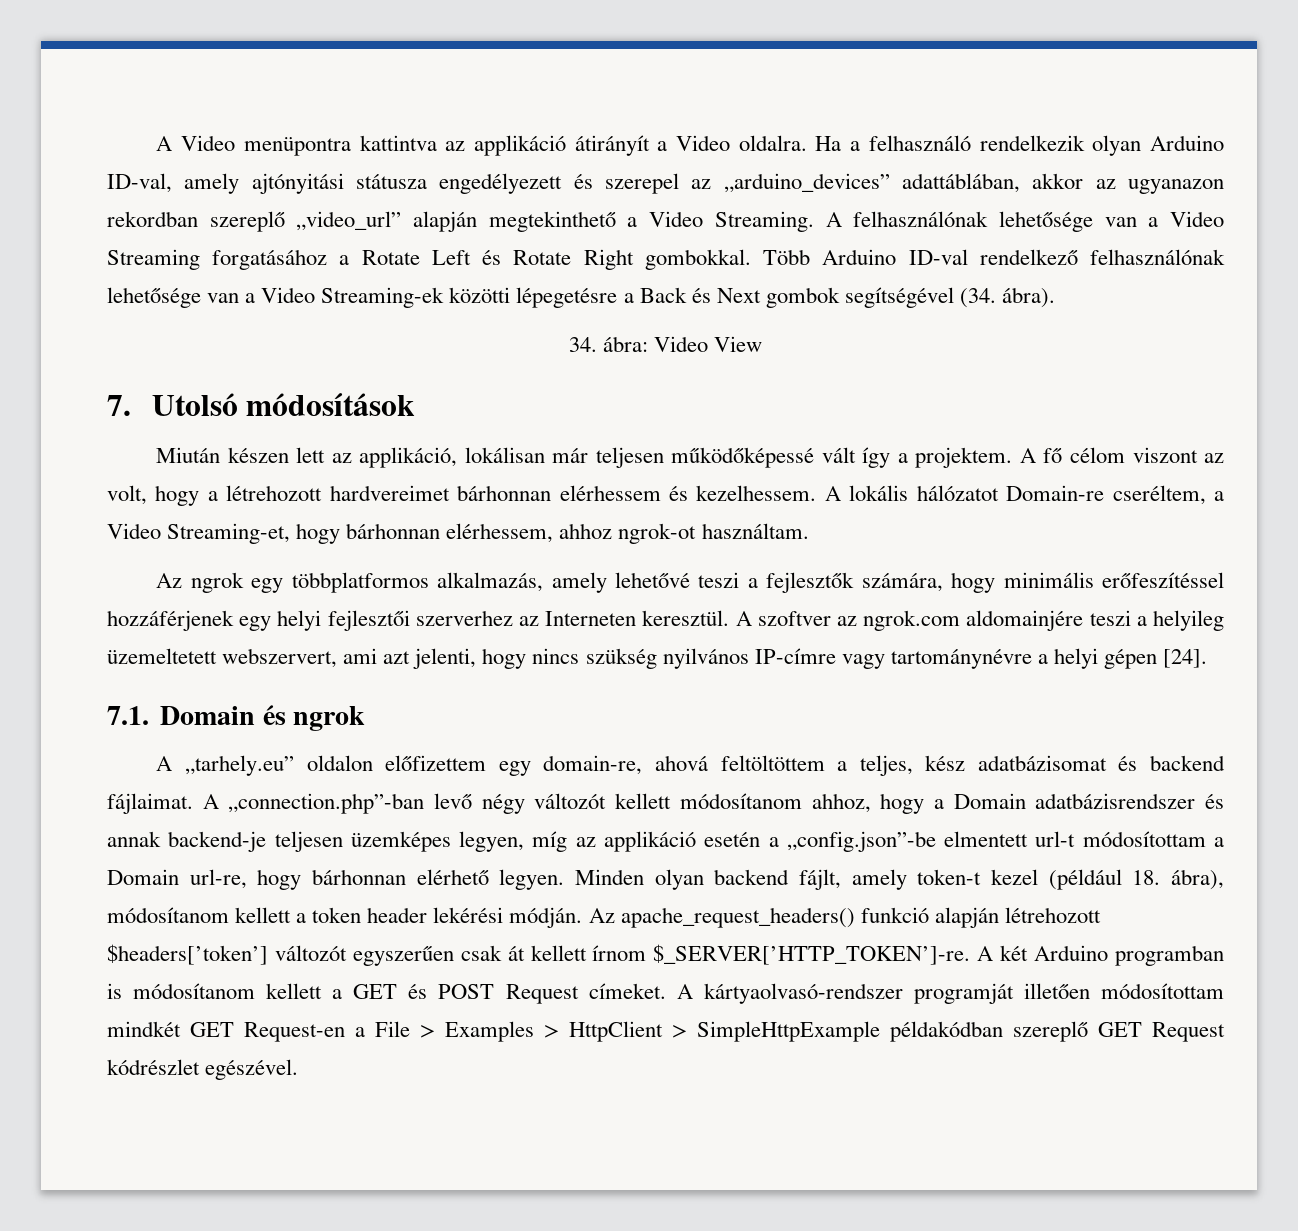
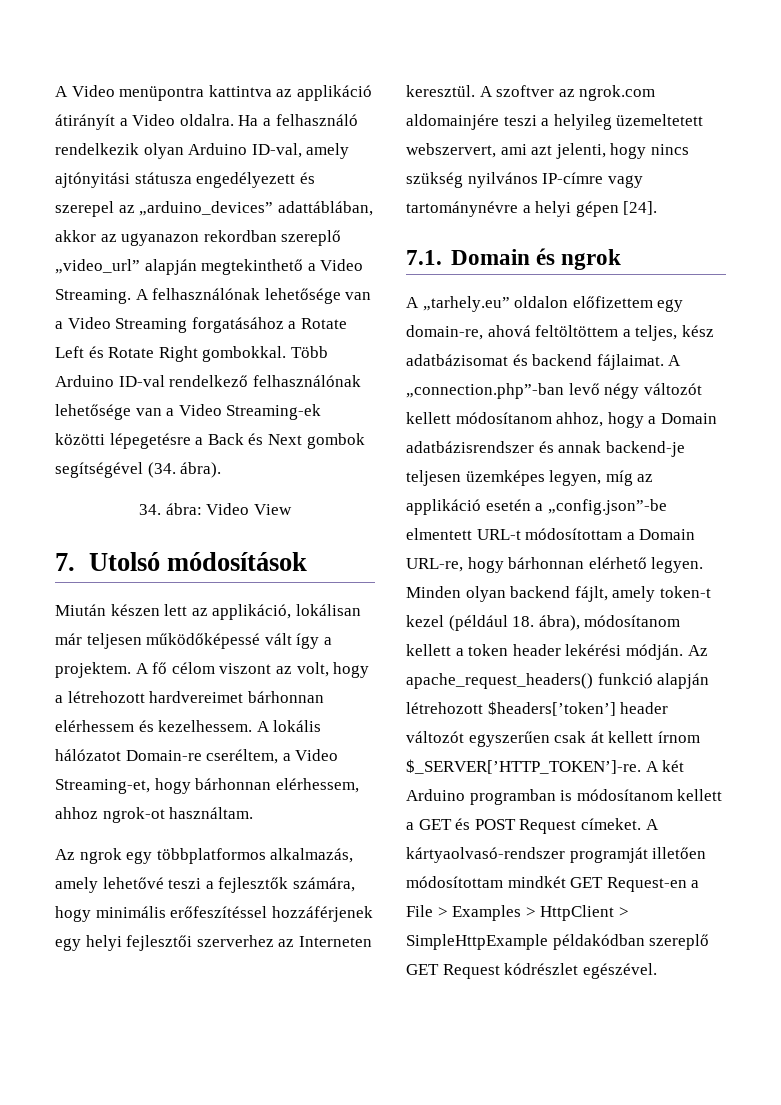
- A „connection.php”-ban levő négy változót kellett módosítanom ahhoz, hogy a Domain adatbázisrendszer és annak backend-je teljesen üzemképes legyen, míg az applikáció esetén a „config.json”-be elmentett url-t módosítottam a Domain url-re, hogy bárhonnan elérhető legyen.
+ A „connection.php”-ban levő négy változót kellett módosítanom ahhoz, hogy a Domain adatbázisrendszer és annak backend-je teljesen üzemképes legyen, míg az applikáció esetén a „config.json”-be elmentett URL-t módosítottam a Domain URL-re, hogy bárhonnan elérhető legyen.
- Az apache_request_headers() funkció alapján létrehozott $headers[’token’] változót egyszerűen csak át kellett írnom $_SERVER[’HTTP_TOKEN’]-re.
+ Az apache_request_headers() funkció alapján létrehozott $headers[’token’] header változót egyszerűen csak át kellett írnom $_SERVER[’HTTP_TOKEN’]-re.

